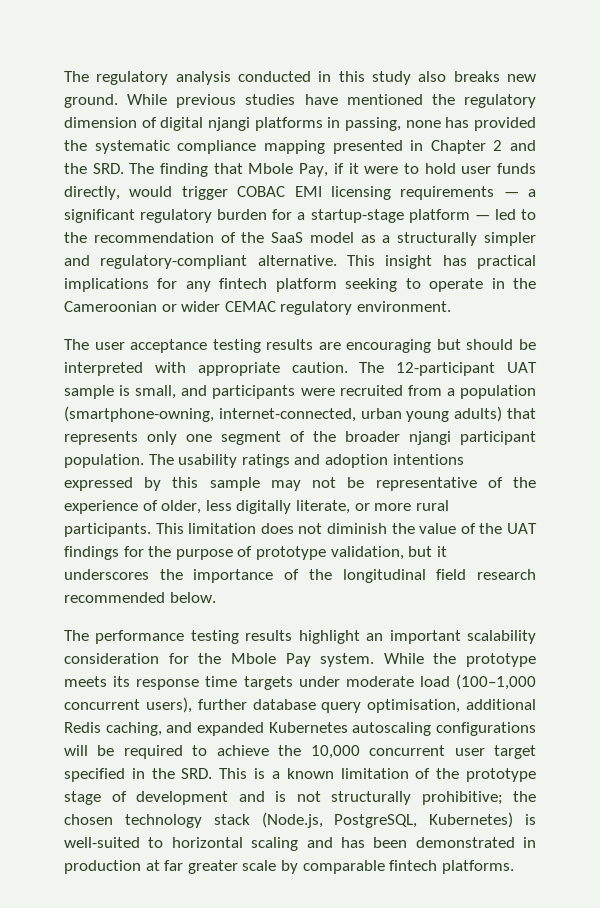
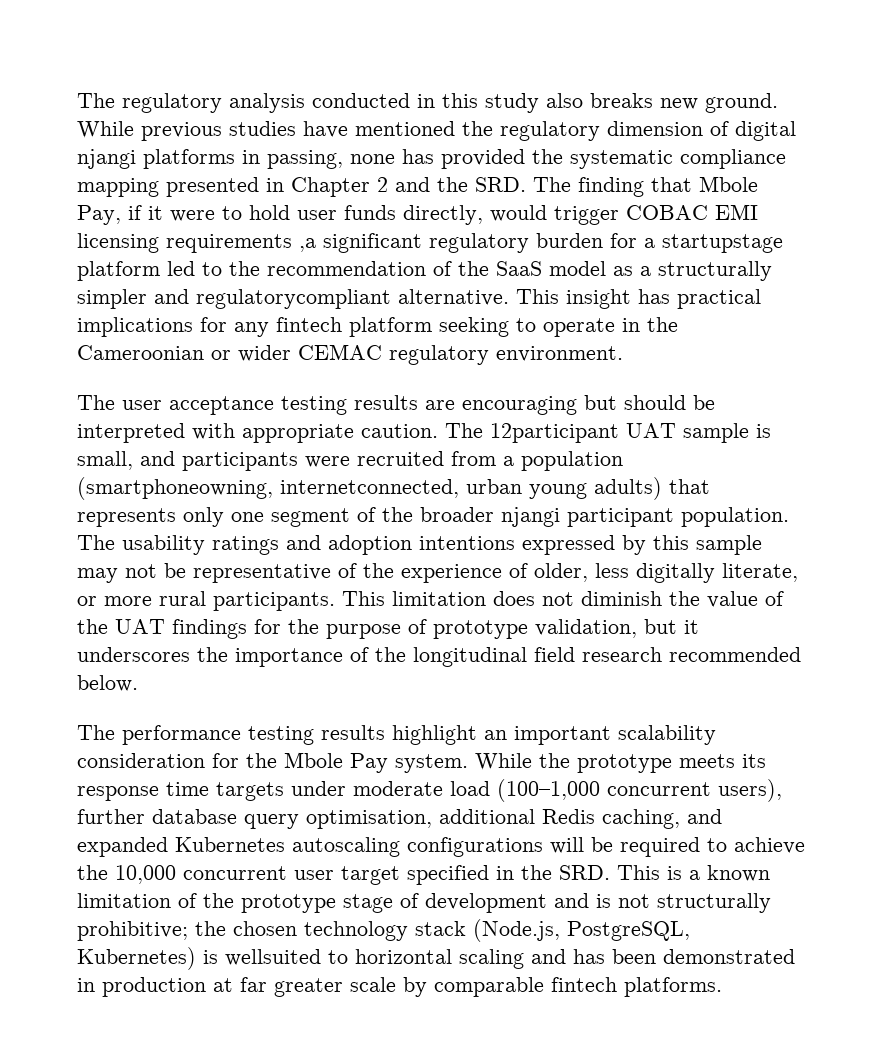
- While previous studies have mentioned the regulatory dimension of digital njangi platforms in passing, none has provided the systematic compliance mapping presented in Chapter 2 and the SRD. The finding that Mbole Pay, if it were to hold user funds directly, would trigger COBAC EMI licensing requirements — a significant regulatory burden for a startup-stage platform — led to the recommendation of the SaaS model as a structurally simpler and regulatory-compliant alternative.
+ While previous studies have mentioned the regulatory dimension of digital njangi platforms in passing, none has provided the systematic compliance mapping presented in Chapter 2 and the SRD. The finding that Mbole Pay, if it were to hold user funds directly, would trigger COBAC EMI licensing requirements ,a significant regulatory burden for a startupstage platform led to the recommendation of the SaaS model as a structurally simpler and regulatorycompliant alternative.
- The 12-participant UAT sample is small, and participants were recruited from a population (smartphone-owning, internet-connected, urban young adults) that represents only one segment of the broader njangi participant population.
+ The 12participant UAT sample is small, and participants were recruited from a population (smartphoneowning, internetconnected, urban young adults) that represents only one segment of the broader njangi participant population.
- the chosen technology stack (Node.js, PostgreSQL, Kubernetes) is well-suited to horizontal scaling and has been demonstrated in production at far greater scale by comparable fintech platforms.
+ the chosen technology stack (Node.js, PostgreSQL, Kubernetes) is wellsuited to horizontal scaling and has been demonstrated in production at far greater scale by comparable fintech platforms.

